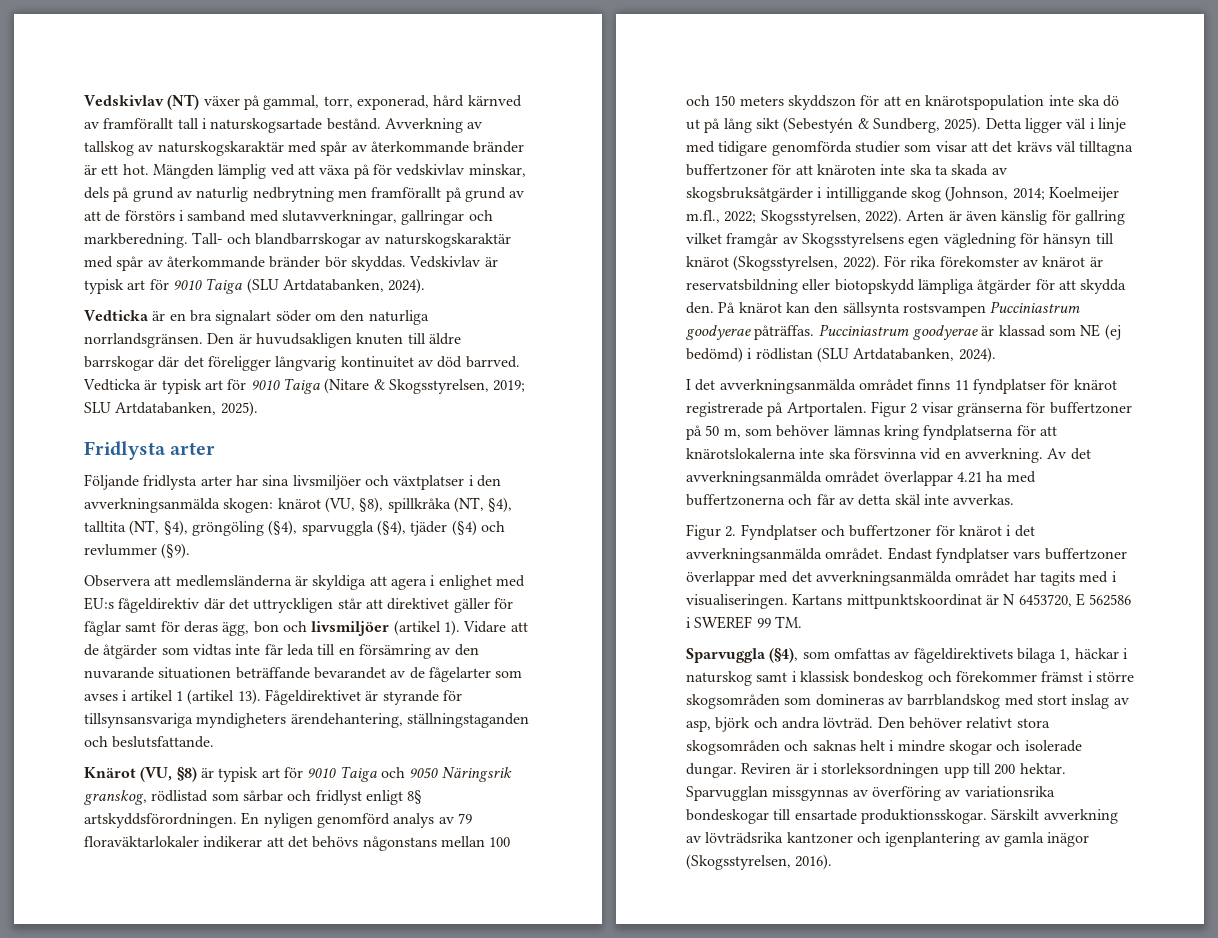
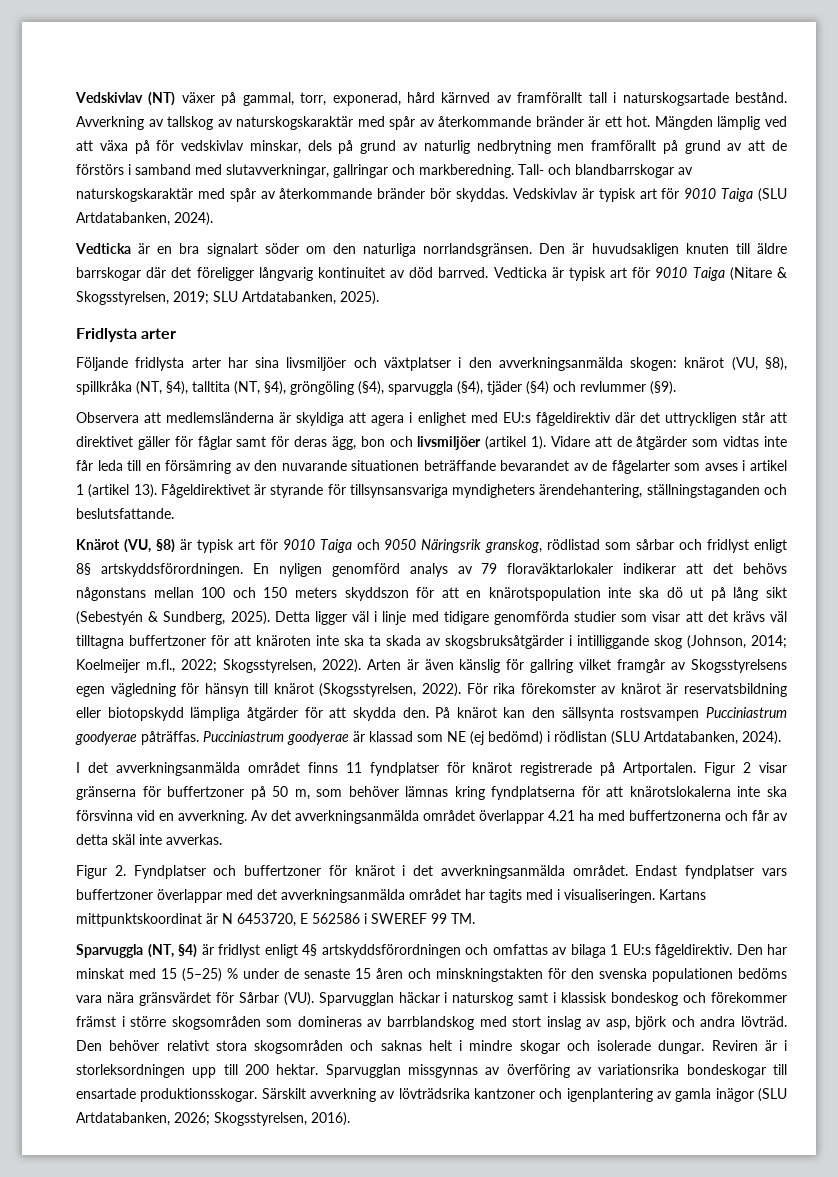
- Sparvuggla (§4), som omfattas av fågeldirektivets bilaga 1, häckar i naturskog samt i klassisk bondeskog och förekommer främst i större skogsområden som domineras av barrblandskog med stort inslag av asp, björk och andra lövträd.
+ Sparvuggla (NT, §4) är fridlyst enligt 4§ artskyddsförordningen och omfattas av bilaga 1 EU:s fågeldirektiv. Den har minskat med 15 (5–25) % under de senaste 15 åren och minskningstakten för den svenska populationen bedöms vara nära gränsvärdet för Sårbar (VU). Sparvugglan häckar i naturskog samt i klassisk bondeskog och förekommer främst i större skogsområden som domineras av barrblandskog med stort inslag av asp, björk och andra lövträd.
- Särskilt avverkning av lövträdsrika kantzoner och igenplantering av gamla inägor (Skogsstyrelsen, 2016).
+ Särskilt avverkning av lövträdsrika kantzoner och igenplantering av gamla inägor (SLU Artdatabanken, 2026; Skogsstyrelsen, 2016).

